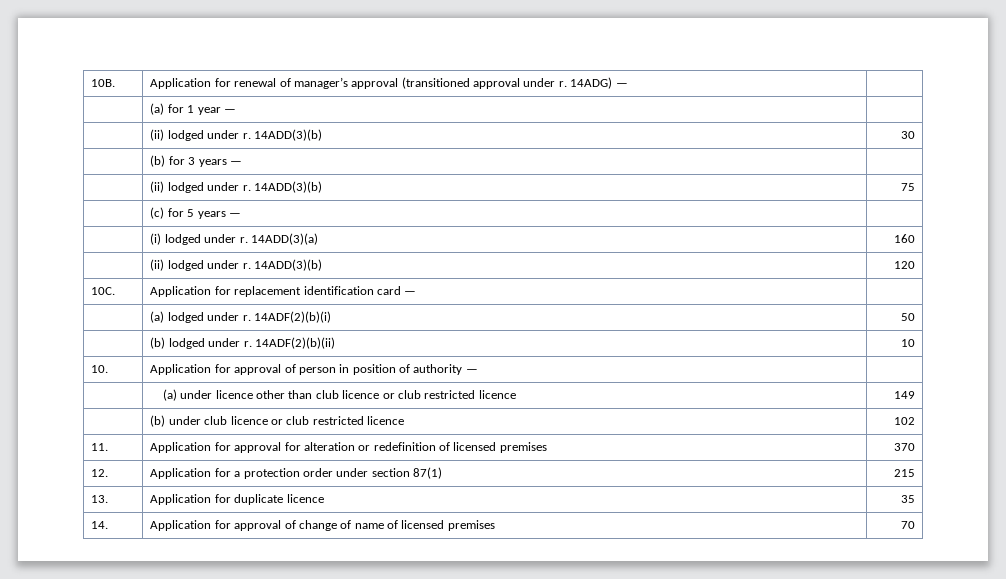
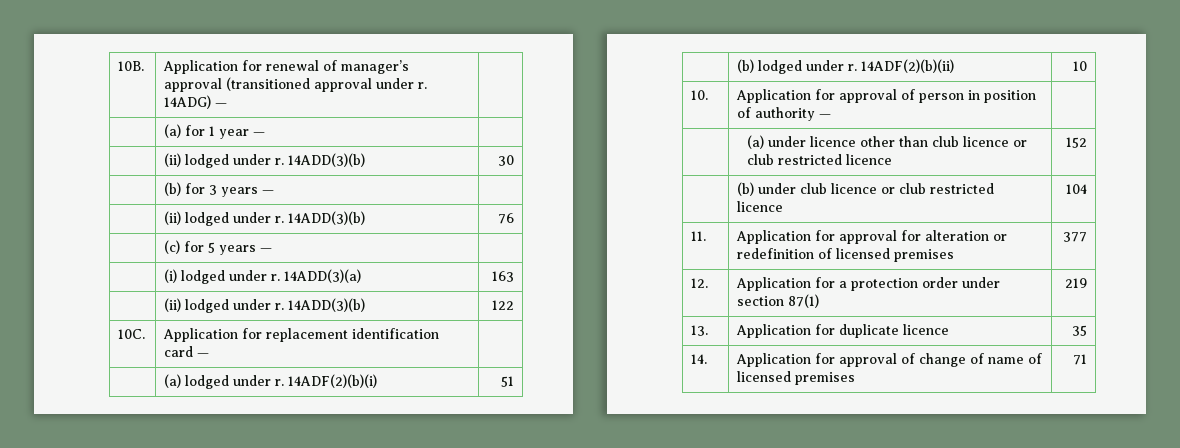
- | (ii) lodged under r. 14ADD(3)(b) | 75
+ | (ii) lodged under r. 14ADD(3)(b) | 76
- | (i) lodged under r. 14ADD(3)(a) | 160
- | (ii) lodged under r. 14ADD(3)(b) | 120
+ | (i) lodged under r. 14ADD(3)(a) | 163
+ | (ii) lodged under r. 14ADD(3)(b) | 122
- | (a) lodged under r. 14ADF(2)(b)(i) | 50
+ | (a) lodged under r. 14ADF(2)(b)(i) | 51
- | (a) under licence other than club licence or club restricted licence | 149
+ | (a) under licence other than club licence or club restricted licence | 152
- | (b) under club licence or club restricted licence | 102
+ | (b) under club licence or club restricted licence | 104
- 11. | Application for approval for alteration or redefinition of licensed premises | 370
+ 11. | Application for approval for alteration or redefinition of licensed premises | 377
- 12. | Application for a protection order under section 87(1) | 215
+ 12. | Application for a protection order under section 87(1) | 219
- 14. | Application for approval of change of name of licensed premises | 70
+ 14. | Application for approval of change of name of licensed premises | 71

